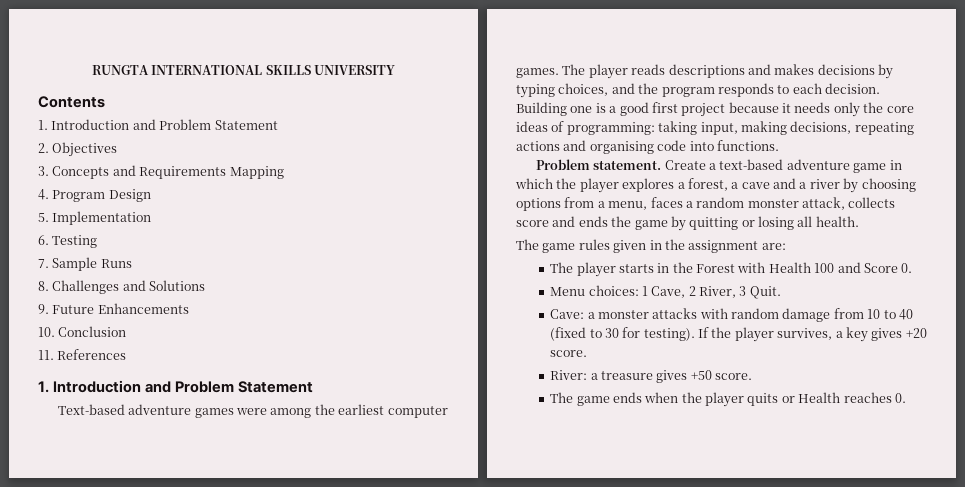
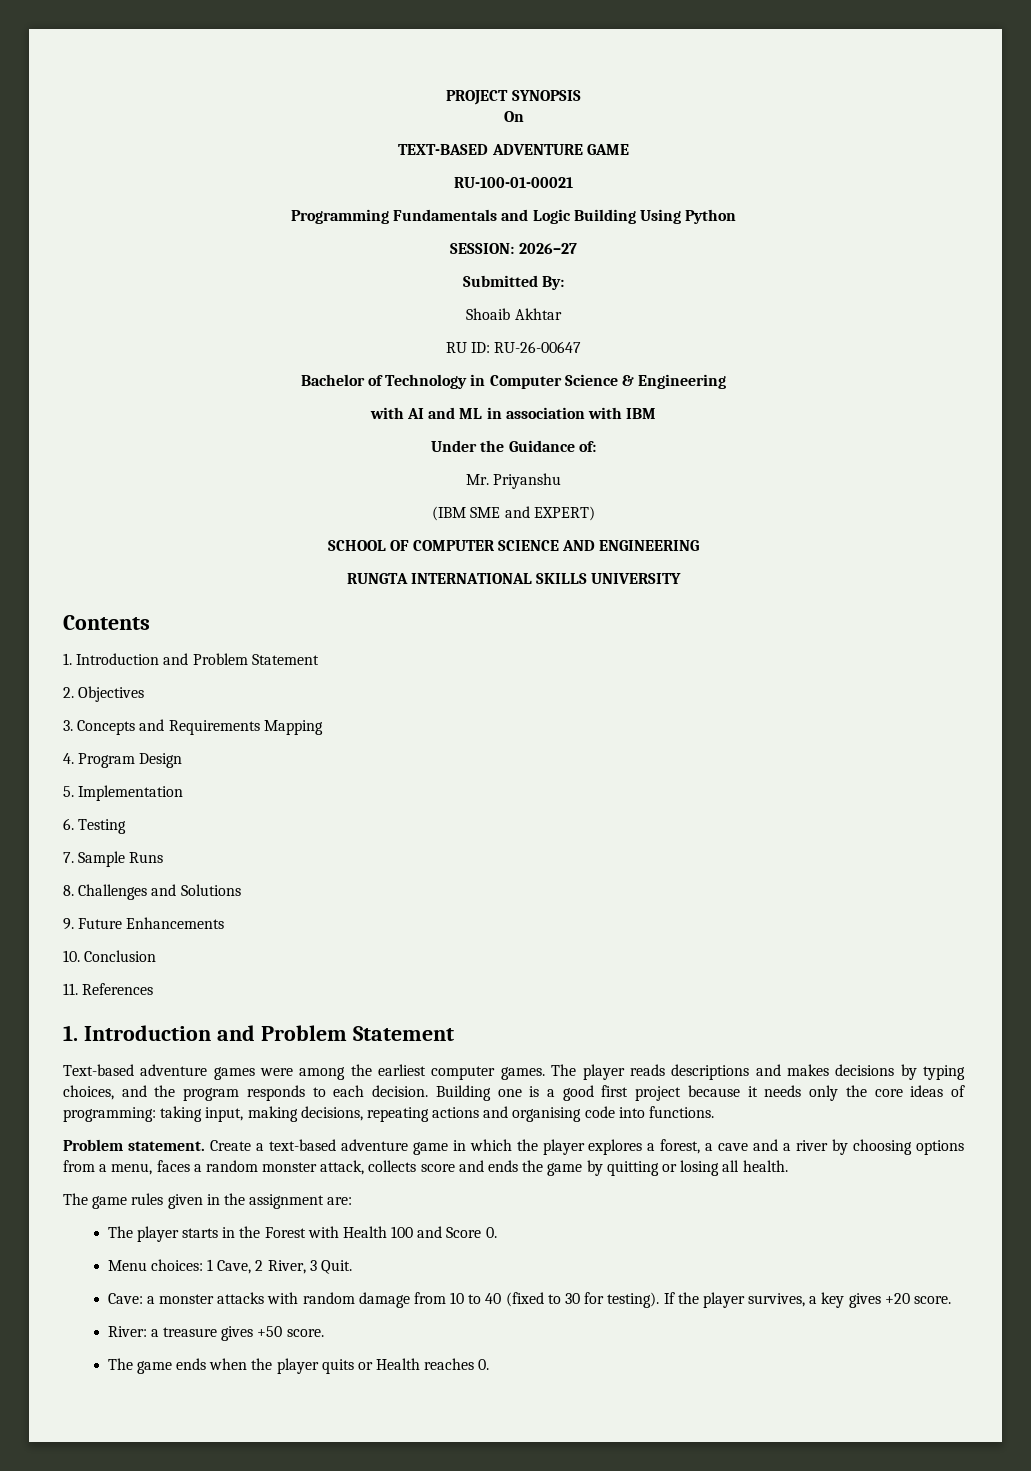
+ PROJECT SYNOPSIS
+ On
+ TEXT-BASED ADVENTURE GAME
+ RU-100-01-00021
+ Programming Fundamentals and Logic Building Using Python
+ SESSION: 2026–27
+ Submitted By:
+ Shoaib Akhtar
+ RU ID: RU-26-00647
+ Bachelor of Technology in Computer Science & Engineering
+ with AI and ML in association with IBM
+ Under the Guidance of:
+ Mr. Priyanshu
+ (IBM SME and EXPERT)
+ SCHOOL OF COMPUTER SCIENCE AND ENGINEERING

